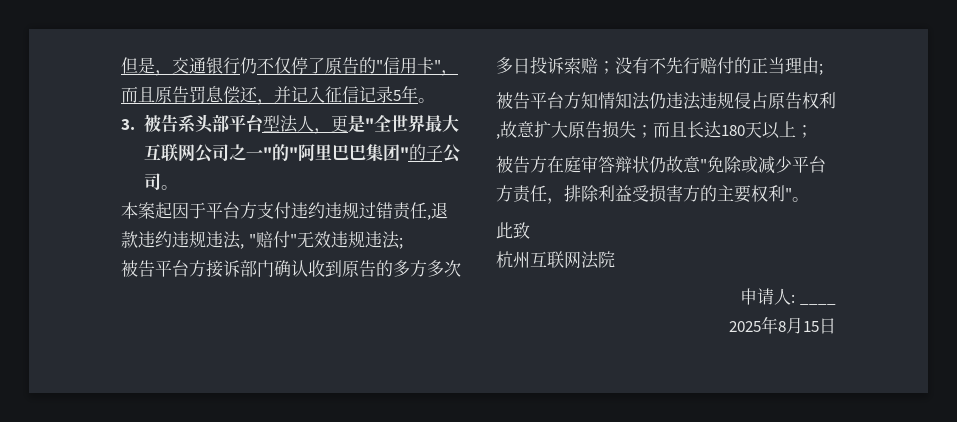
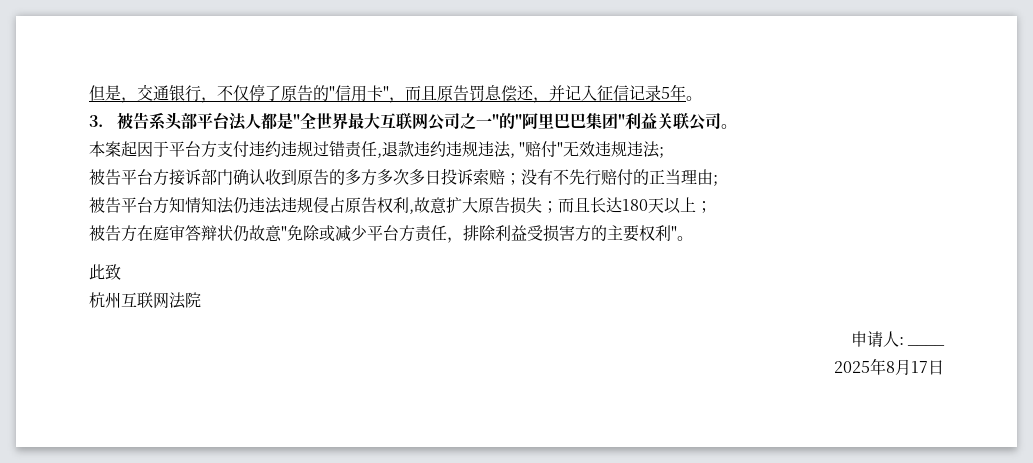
- 但是，交通银行仍不仅停了原告的"信用卡"，而且原告罚息偿还，并记入征信记录5年。
+ 但是，交通银行，不仅停了原告的"信用卡"，而且原告罚息偿还，并记入征信记录5年。
- 3.被告系头部平台型法人，更是"全世界最大互联网公司之一"的"阿里巴巴集团"的子公司。
+ 3.被告系头部平台法人都是"全世界最大互联网公司之一"的"阿里巴巴集团"利益关联公司。
- 2025年8月15日
+ 2025年8月17日

